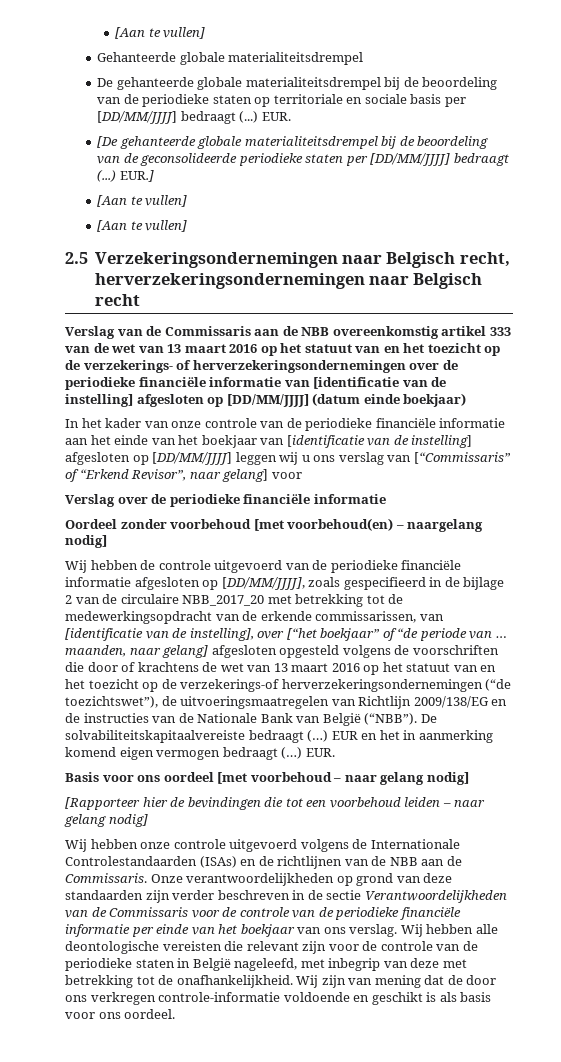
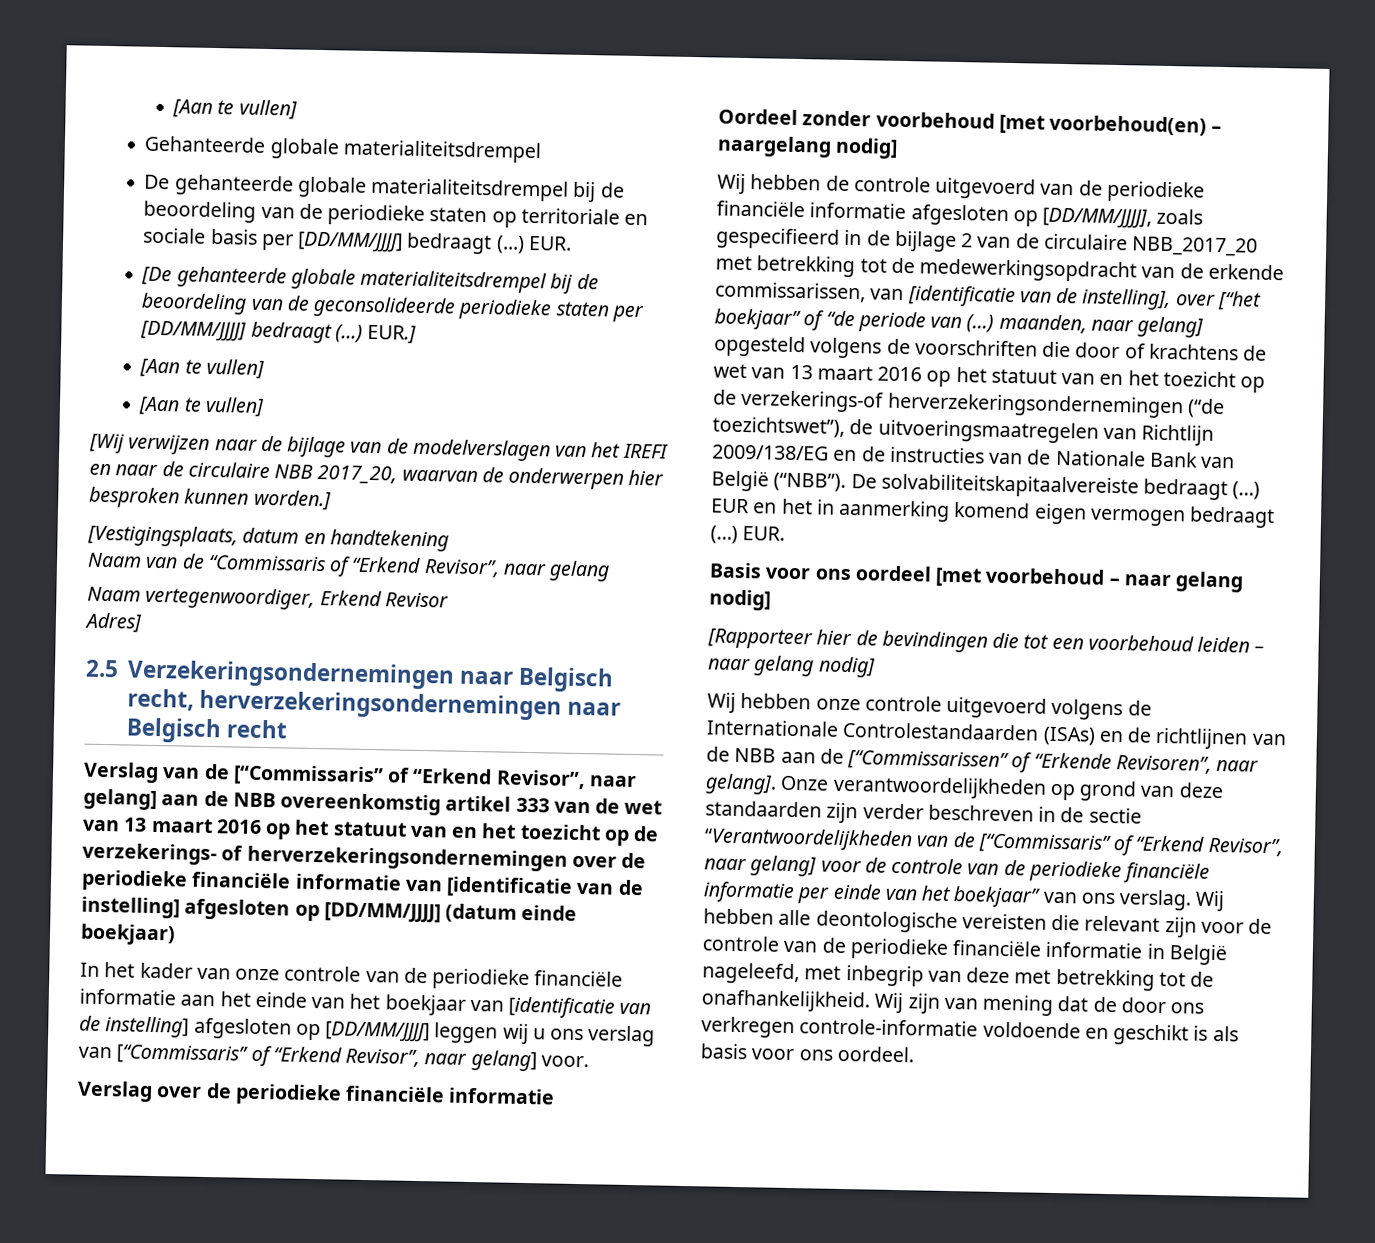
+ [Wij verwijzen naar de bijlage van de modelverslagen van het IREFI en naar de circulaire NBB 2017_20, waarvan de onderwerpen hier besproken kunnen worden.]
+ [Vestigingsplaats, datum en handtekening
+ Naam van de “Commissaris of “Erkend Revisor”, naar gelang
+ Naam vertegenwoordiger, Erkend Revisor
+ Adres]
- Verslag van de Commissaris aan de NBB overeenkomstig artikel 333 van de wet van 13 maart 2016 op het statuut van en het toezicht op de verzekerings- of herverzekeringsondernemingen over de periodieke financiële informatie van [identificatie van de instelling] afgesloten op [DD/MM/JJJJ] (datum einde boekjaar)
+ Verslag van de [“Commissaris” of “Erkend Revisor”, naar gelang] aan de NBB overeenkomstig artikel 333 van de wet van 13 maart 2016 op het statuut van en het toezicht op de verzekerings- of herverzekeringsondernemingen over de periodieke financiële informatie van [identificatie van de instelling] afgesloten op [DD/MM/JJJJ] (datum einde boekjaar)
- In het kader van onze controle van de periodieke financiële informatie aan het einde van het boekjaar van [identificatie van de instelling] afgesloten op [DD/MM/JJJJ] leggen wij u ons verslag van [“Commissaris” of “Erkend Revisor”, naar gelang] voor
+ In het kader van onze controle van de periodieke financiële informatie aan het einde van het boekjaar van [identificatie van de instelling] afgesloten op [DD/MM/JJJJ] leggen wij u ons verslag van [“Commissaris” of “Erkend Revisor”, naar gelang] voor.
- Wij hebben de controle uitgevoerd van de periodieke financiële informatie afgesloten op [DD/MM/JJJJ], zoals gespecifieerd in de bijlage 2 van de circulaire NBB_2017_20 met betrekking tot de medewerkingsopdracht van de erkende commissarissen, van [identificatie van de instelling], over [“het boekjaar” of “de periode van … maanden, naar gelang] afgesloten opgesteld volgens de voorschriften die door of krachtens de wet van 13 maart 2016 op het statuut van en het toezicht op de verzekerings-of herverzekeringsondernemingen (“de toezichtswet”), de uitvoeringsmaatregelen van Richtlijn 2009/138/EG en de instructies van de Nationale Bank van België (“NBB”).
+ Wij hebben de controle uitgevoerd van de periodieke financiële informatie afgesloten op [DD/MM/JJJJ], zoals gespecifieerd in de bijlage 2 van de circulaire NBB_2017_20 met betrekking tot de medewerkingsopdracht van de erkende commissarissen, van [identificatie van de instelling], over [“het boekjaar” of “de periode van (…) maanden, naar gelang] opgesteld volgens de voorschriften die door of krachtens de wet van 13 maart 2016 op het statuut van en het toezicht op de verzekerings-of herverzekeringsondernemingen (“de toezichtswet”), de uitvoeringsmaatregelen van Richtlijn 2009/138/EG en de instructies van de Nationale Bank van België (“NBB”).
- Wij hebben onze controle uitgevoerd volgens de Internationale Controlestandaarden (ISAs) en de richtlijnen van de NBB aan de Commissaris.
+ Wij hebben onze controle uitgevoerd volgens de Internationale Controlestandaarden (ISAs) en de richtlijnen van de NBB aan de [“Commissarissen” of “Erkende Revisoren”, naar gelang].
- Onze verantwoordelijkheden op grond van deze standaarden zijn verder beschreven in de sectie Verantwoordelijkheden van de Commissaris voor de controle van de periodieke financiële informatie per einde van het boekjaar van ons verslag.
+ Onze verantwoordelijkheden op grond van deze standaarden zijn verder beschreven in de sectie “Verantwoordelijkheden van de [“Commissaris” of “Erkend Revisor”, naar gelang] voor de controle van de periodieke financiële informatie per einde van het boekjaar” van ons verslag.
- Wij hebben alle deontologische vereisten die relevant zijn voor de controle van de periodieke staten in België nageleefd, met inbegrip van deze met betrekking tot de onafhankelijkheid.
+ Wij hebben alle deontologische vereisten die relevant zijn voor de controle van de periodieke financiële informatie in België nageleefd, met inbegrip van deze met betrekking tot de onafhankelijkheid.

